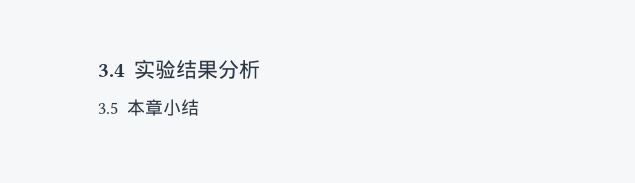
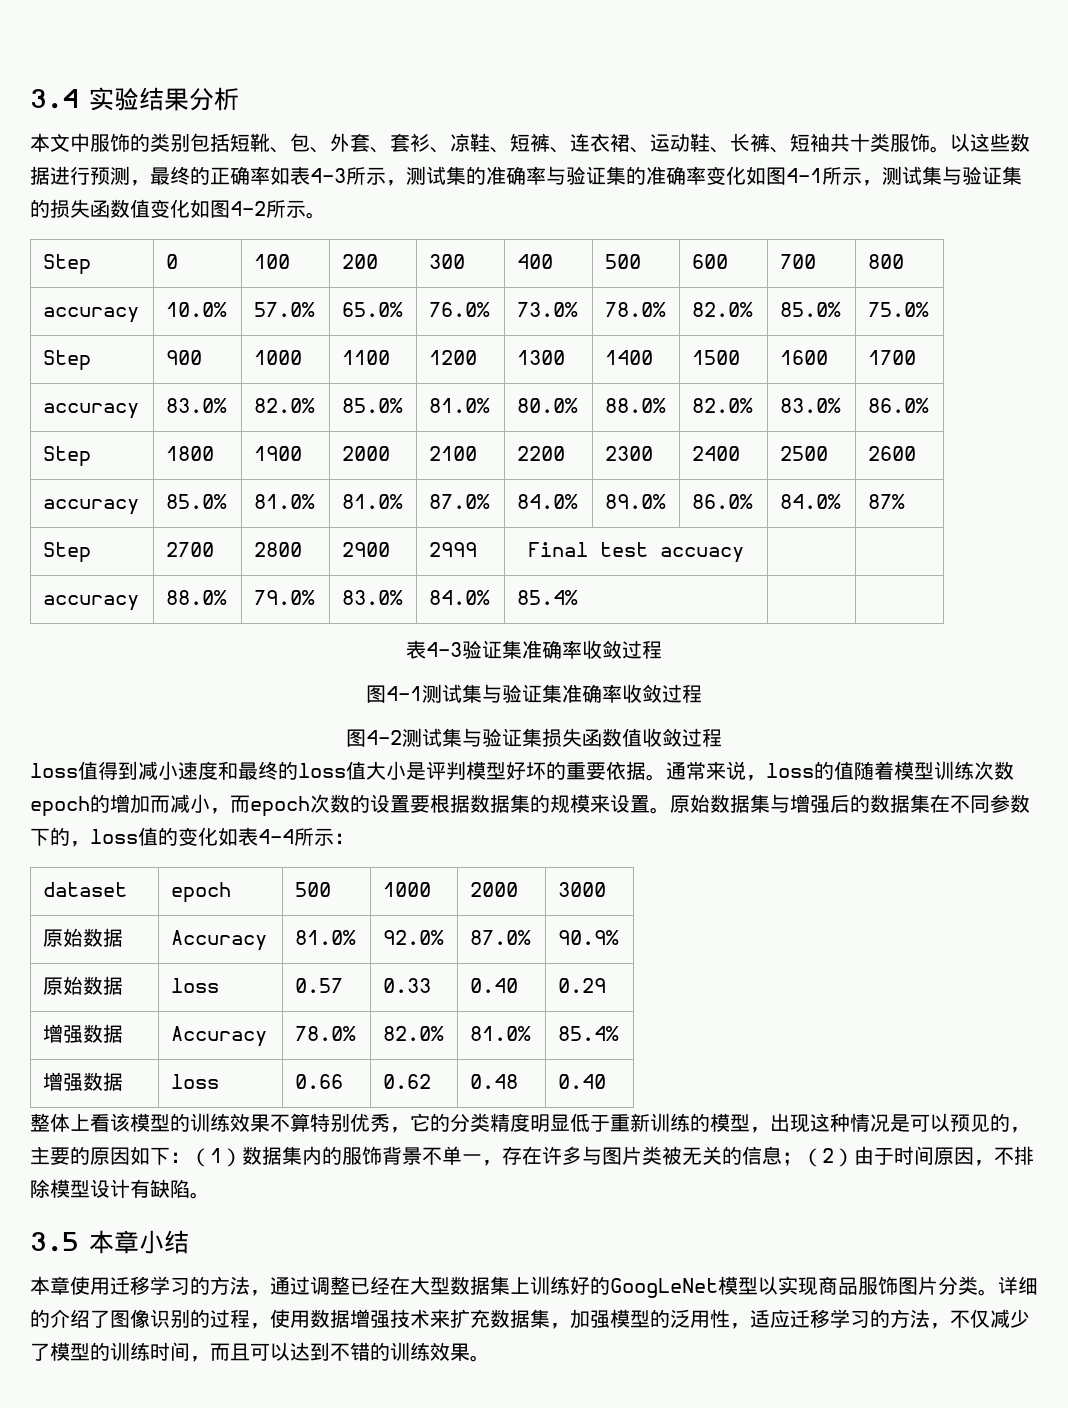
+ 本文中服饰的类别包括短靴、包、外套、套衫、凉鞋、短裤、连衣裙、运动鞋、长裤、短袖共十类服饰。以这些数据进行预测，最终的正确率如表4-3所示，测试集的准确率与验证集的准确率变化如图4-1所示，测试集与验证集的损失函数值变化如图4-2所示。
+ Step | 0 | 100 | 200 | 300 | 400 | 500 | 600 | 700 | 800
+ accuracy | 10.0% | 57.0% | 65.0% | 76.0% | 73.0% | 78.0% | 82.0% | 85.0% | 75.0%
+ Step | 900 | 1000 | 1100 | 1200 | 1300 | 1400 | 1500 | 1600 | 1700
+ accuracy | 83.0% | 82.0% | 85.0% | 81.0% | 80.0% | 88.0% | 82.0% | 83.0% | 86.0%
+ Step | 1800 | 1900 | 2000 | 2100 | 2200 | 2300 | 2400 | 2500 | 2600
+ accuracy | 85.0% | 81.0% | 81.0% | 87.0% | 84.0% | 89.0% | 86.0% | 84.0% | 87%
+ Step | 2700 | 2800 | 2900 | 2999 | Final test accuacy | |
+ accuracy | 88.0% | 79.0% | 83.0% | 84.0% | 85.4% | |
+ 表4-3验证集准确率收敛过程
+ 图4-1测试集与验证集准确率收敛过程
+ 图4-2测试集与验证集损失函数值收敛过程
+ loss值得到减小速度和最终的loss值大小是评判模型好坏的重要依据。通常来说，loss的值随着模型训练次数epoch的增加而减小，而epoch次数的设置要根据数据集的规模来设置。原始数据集与增强后的数据集在不同参数下的，loss值的变化如表4-4所示：
+ dataset | epoch | 500 | 1000 | 2000 | 3000
+ 原始数据 | Accuracy | 81.0% | 92.0% | 87.0% | 90.9%
+ 原始数据 | loss | 0.57 | 0.33 | 0.40 | 0.29
+ 增强数据 | Accuracy | 78.0% | 82.0% | 81.0% | 85.4%
+ 增强数据 | loss | 0.66 | 0.62 | 0.48 | 0.40
+ 整体上看该模型的训练效果不算特别优秀，它的分类精度明显低于重新训练的模型，出现这种情况是可以预见的，主要的原因如下：（1）数据集内的服饰背景不单一，存在许多与图片类被无关的信息；（2）由于时间原因，不排除模型设计有缺陷。
  3.5本章小结
+ 本章使用迁移学习的方法，通过调整已经在大型数据集上训练好的GoogLeNet模型以实现商品服饰图片分类。详细的介绍了图像识别的过程，使用数据增强技术来扩充数据集，加强模型的泛用性，适应迁移学习的方法，不仅减少了模型的训练时间，而且可以达到不错的训练效果。

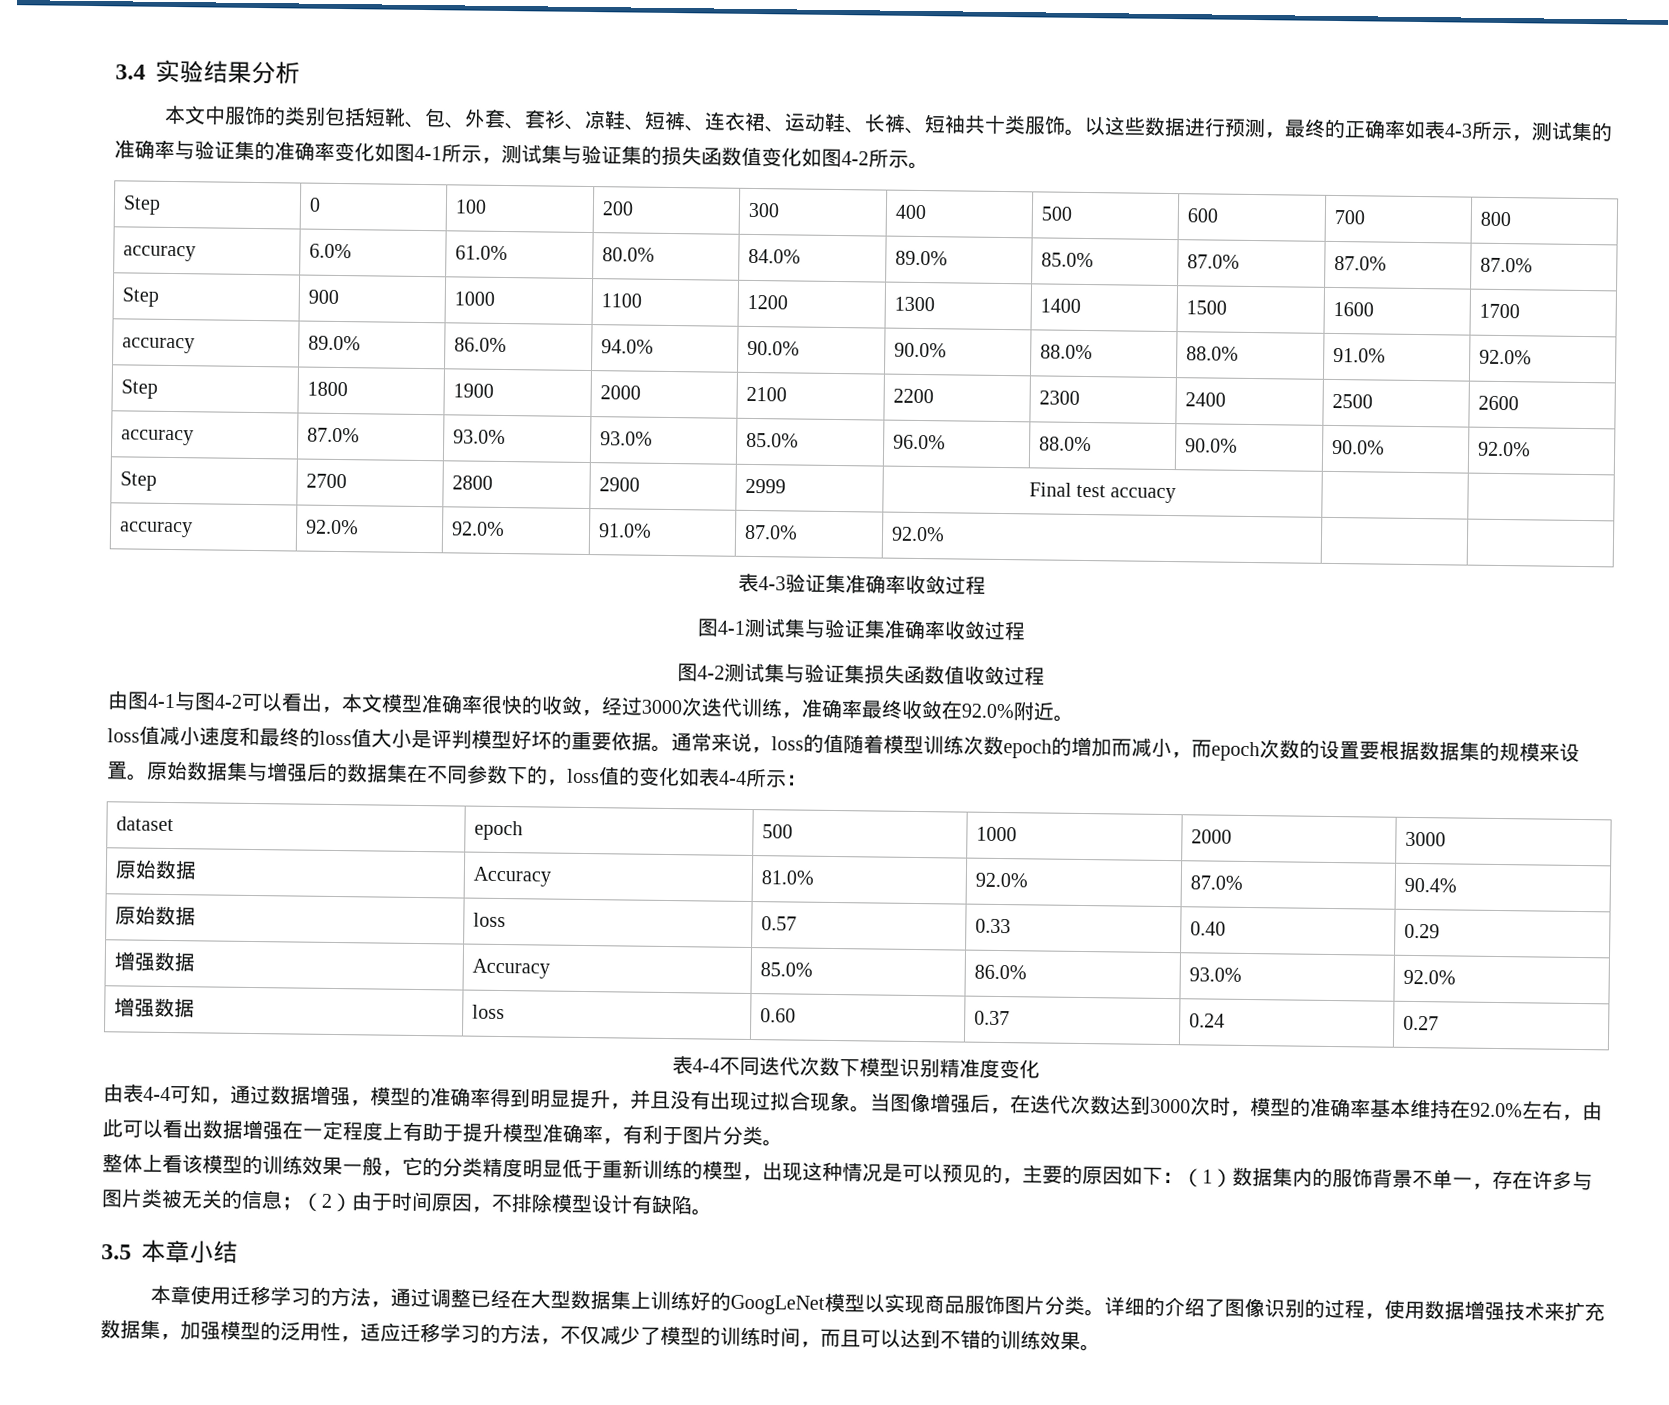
- accuracy | 10.0% | 57.0% | 65.0% | 76.0% | 73.0% | 78.0% | 82.0% | 85.0% | 75.0%
+ accuracy | 6.0% | 61.0% | 80.0% | 84.0% | 89.0% | 85.0% | 87.0% | 87.0% | 87.0%
- accuracy | 83.0% | 82.0% | 85.0% | 81.0% | 80.0% | 88.0% | 82.0% | 83.0% | 86.0%
+ accuracy | 89.0% | 86.0% | 94.0% | 90.0% | 90.0% | 88.0% | 88.0% | 91.0% | 92.0%
- accuracy | 85.0% | 81.0% | 81.0% | 87.0% | 84.0% | 89.0% | 86.0% | 84.0% | 87%
+ accuracy | 87.0% | 93.0% | 93.0% | 85.0% | 96.0% | 88.0% | 90.0% | 90.0% | 92.0%
- accuracy | 88.0% | 79.0% | 83.0% | 84.0% | 85.4% | |
+ accuracy | 92.0% | 92.0% | 91.0% | 87.0% | 92.0% | |
- loss值得到减小速度和最终的loss值大小是评判模型好坏的重要依据。
+ 由图4-1与图4-2可以看出，本文模型准确率很快的收敛，经过3000次迭代训练，准确率最终收敛在92.0%附近。
+ loss值减小速度和最终的loss值大小是评判模型好坏的重要依据。
- 原始数据 | Accuracy | 81.0% | 92.0% | 87.0% | 90.9%
+ 原始数据 | Accuracy | 81.0% | 92.0% | 87.0% | 90.4%
- 增强数据 | Accuracy | 78.0% | 82.0% | 81.0% | 85.4%
+ 增强数据 | Accuracy | 85.0% | 86.0% | 93.0% | 92.0%
- 增强数据 | loss | 0.66 | 0.62 | 0.48 | 0.40
+ 增强数据 | loss | 0.60 | 0.37 | 0.24 | 0.27
+ 表4-4不同迭代次数下模型识别精准度变化
+ 由表4-4可知，通过数据增强，模型的准确率得到明显提升，并且没有出现过拟合现象。当图像增强后，在迭代次数达到3000次时，模型的准确率基本维持在92.0%左右，由此可以看出数据增强在一定程度上有助于提升模型准确率，有利于图片分类。
- 整体上看该模型的训练效果不算特别优秀，它的分类精度明显低于重新训练的模型，出现这种情况是可以预见的，主要的原因如下：（1）数据集内的服饰背景不单一，存在许多与图片类被无关的信息；（2）由于时间原因，不排除模型设计有缺陷。
+ 整体上看该模型的训练效果一般，它的分类精度明显低于重新训练的模型，出现这种情况是可以预见的，主要的原因如下：（1）数据集内的服饰背景不单一，存在许多与图片类被无关的信息；（2）由于时间原因，不排除模型设计有缺陷。

